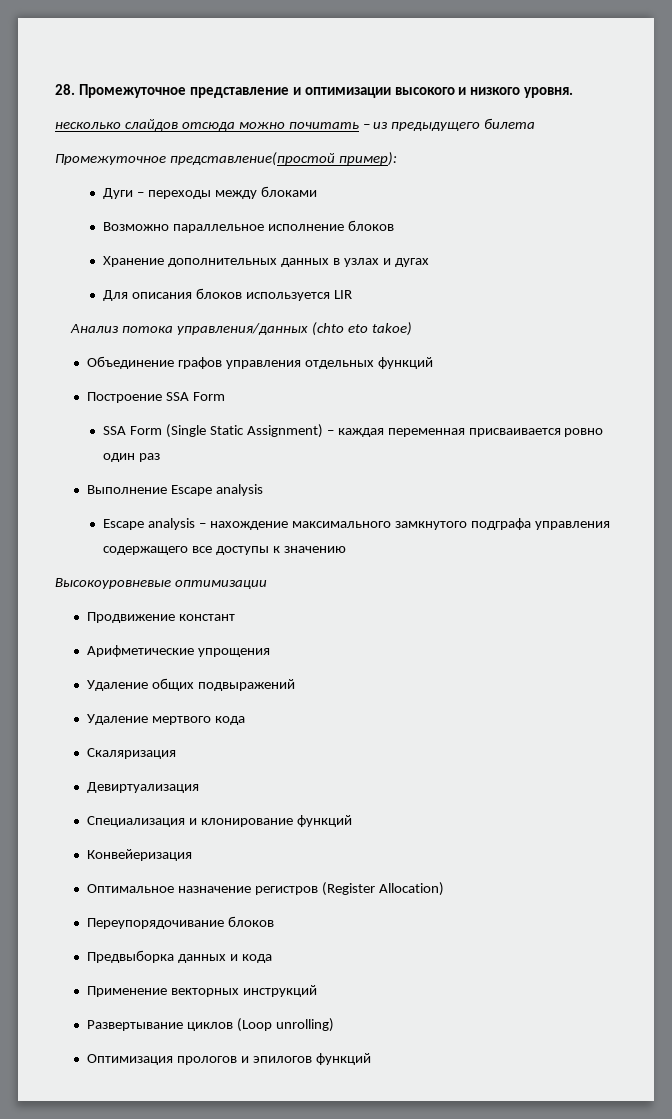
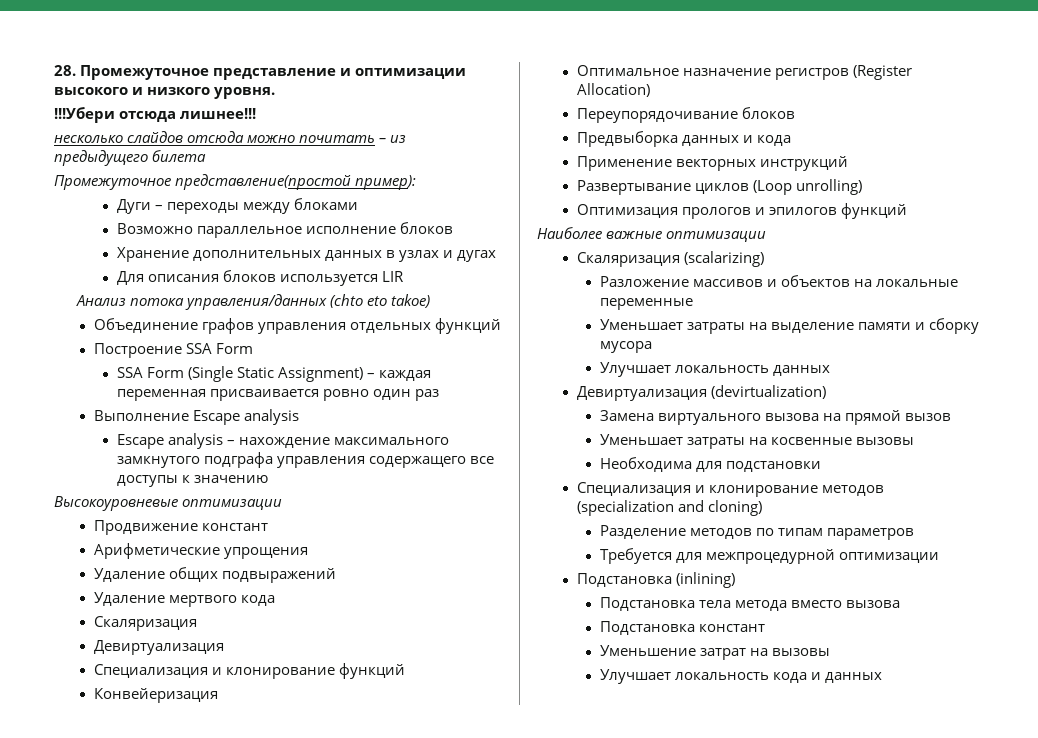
+ !!!Убери отсюда лишнее!!!
+ Наиболее важные оптимизации
+ Скаляризация (scalarizing)
+ Разложение массивов и объектов на локальные переменные
+ Уменьшает затраты на выделение памяти и сборку мусора
+ Улучшает локальность данных
+ Девиртуализация (devirtualization)
+ Замена виртуального вызова на прямой вызов
+ Уменьшает затраты на косвенные вызовы
+ Необходима для подстановки
+ Специализация и клонирование методов (specialization and cloning)
+ Разделение методов по типам параметров
+ Требуется для межпроцедурной оптимизации
+ Подстановка (inlining)
+ Подстановка тела метода вместо вызова
+ Подстановка констант
+ Уменьшение затрат на вызовы
+ Улучшает локальность кода и данных

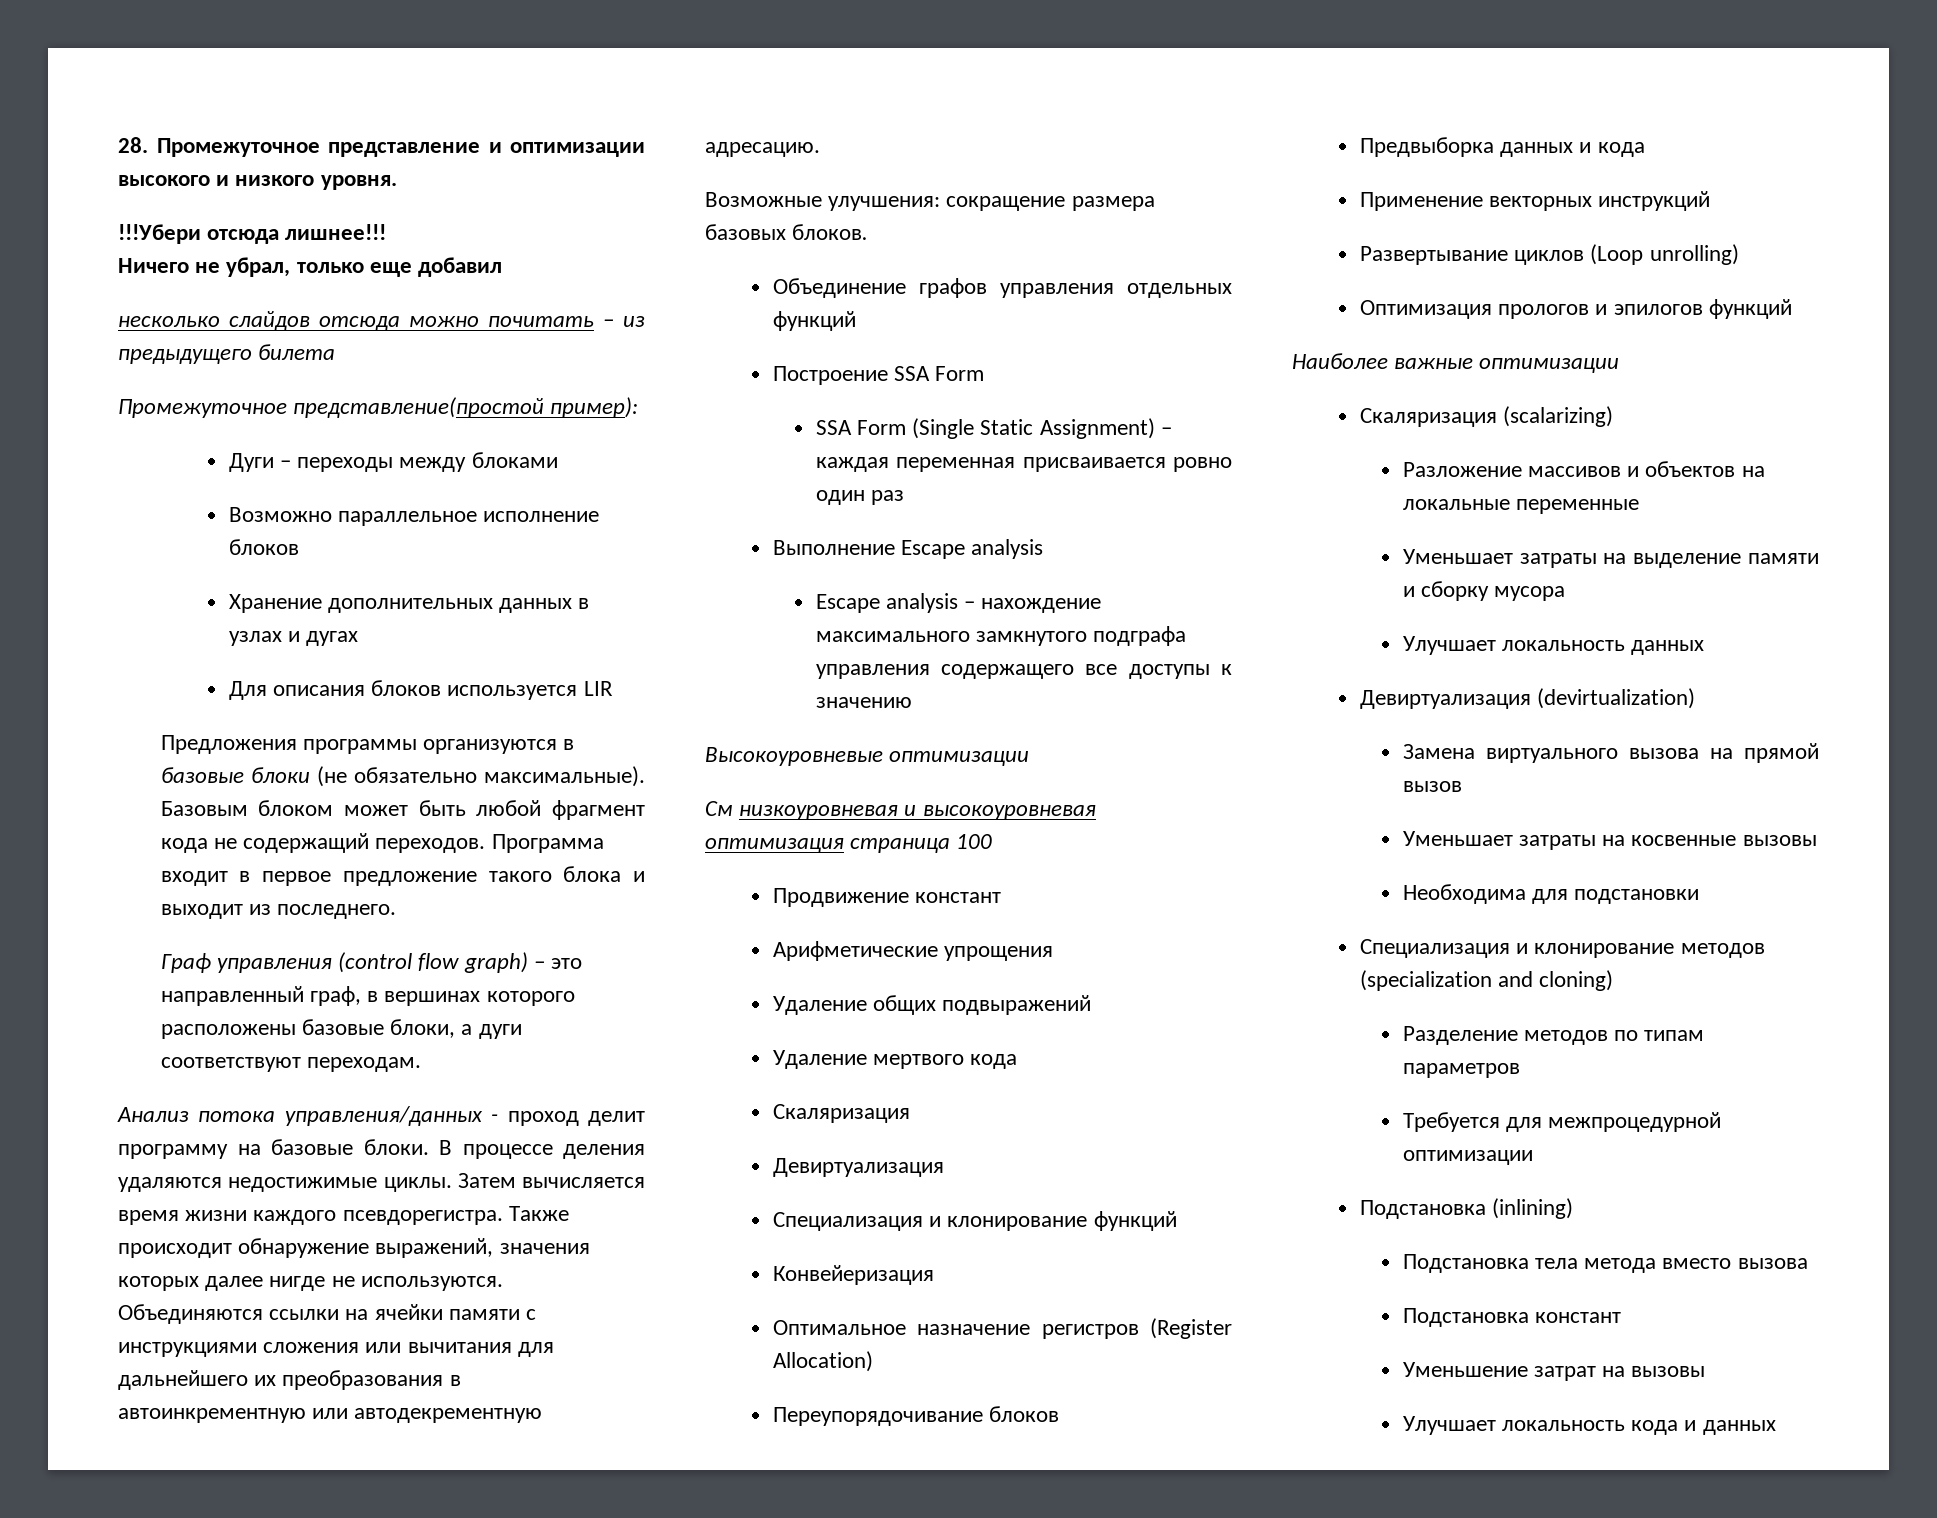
+ Ничего не убрал, только еще добавил
- Анализ потока управления/данных (chto eto takoe)
+ Предложения программы организуются в базовые блоки (не обязательно максимальные). Базовым блоком может быть любой фрагмент кода не содержащий переходов. Программа входит в первое предложение такого блока и выходит из последнего.
+ Граф управления (control flow graph) – это направленный граф, в вершинах которого расположены базовые блоки, а дуги соответствуют переходам.
+ Анализ потока управления/данных - проход делит программу на базовые блоки. В процессе деления удаляются недостижимые циклы. Затем вычисляется время жизни каждого псевдорегистра. Также происходит обнаружение выражений, значения которых далее нигде не используются. Объединяются ссылки на ячейки памяти с инструкциями сложения или вычитания для дальнейшего их преобразования в автоинкрементную или автодекрементную адресацию.
+ Возможные улучшения: сокращение размера базовых блоков.
+ См низкоуровневая и высокоуровневая оптимизация страница 100

